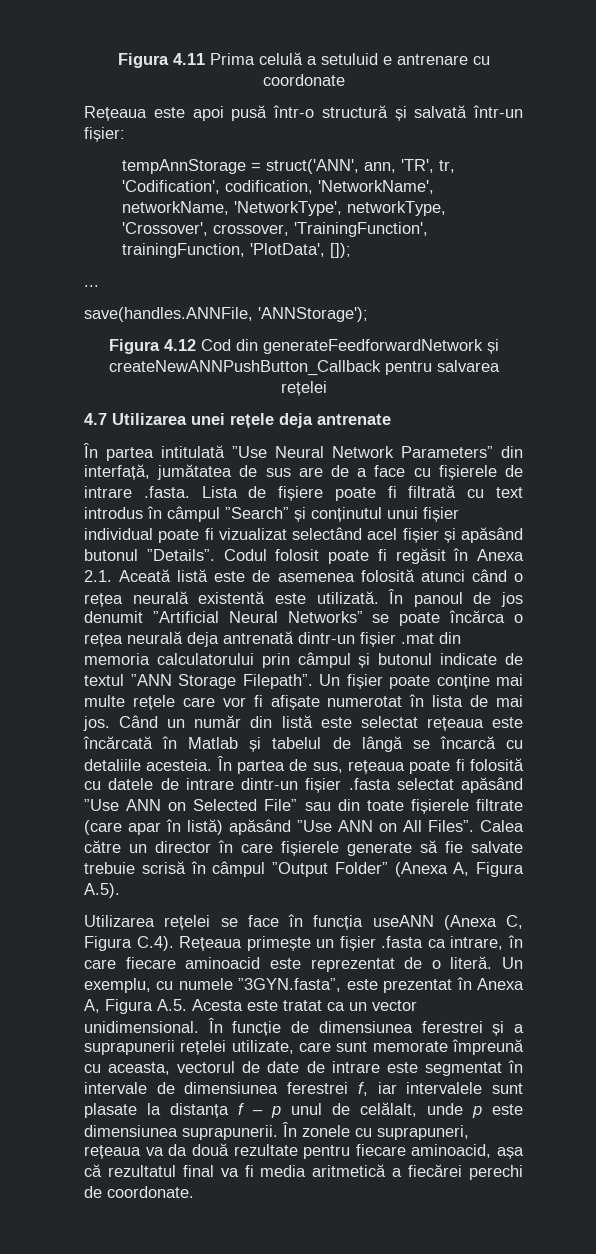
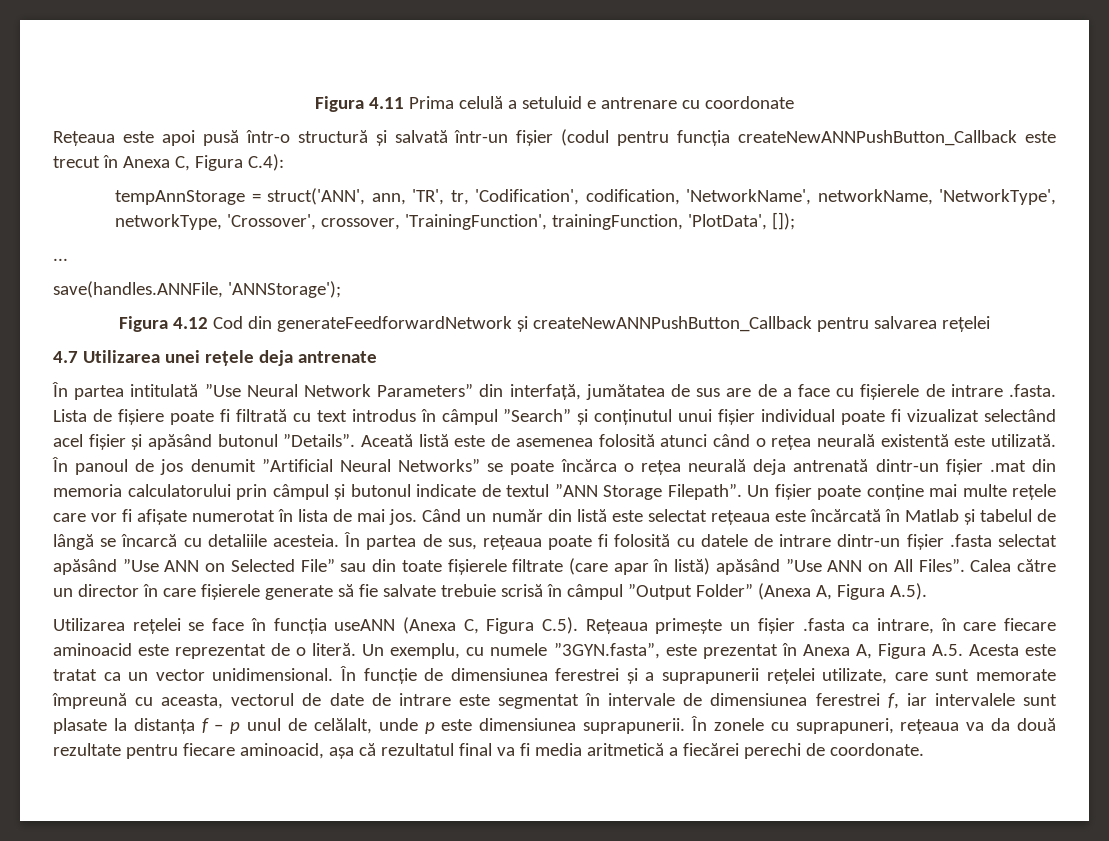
- Rețeaua este apoi pusă într-o structură și salvată într-un fișier:
+ Rețeaua este apoi pusă într-o structură și salvată într-un fișier (codul pentru funcția createNewANNPushButton_Callback este trecut în Anexa C, Figura C.4):
- Codul folosit poate fi regăsit în Anexa 2.1. Aceată listă este de asemenea folosită atunci când o rețea neurală existentă este utilizată.
+ Aceată listă este de asemenea folosită atunci când o rețea neurală existentă este utilizată.
- Utilizarea rețelei se face în funcția useANN (Anexa C, Figura C.4). Rețeaua primește un fișier .fasta ca intrare, în care fiecare aminoacid este reprezentat de o literă.
+ Utilizarea rețelei se face în funcția useANN (Anexa C, Figura C.5). Rețeaua primește un fișier .fasta ca intrare, în care fiecare aminoacid este reprezentat de o literă.

